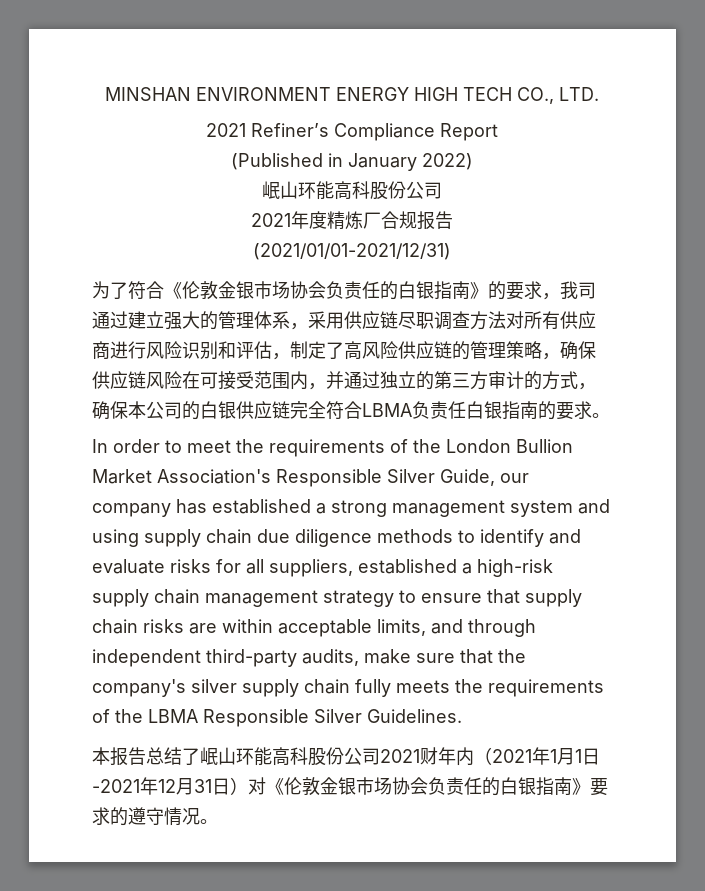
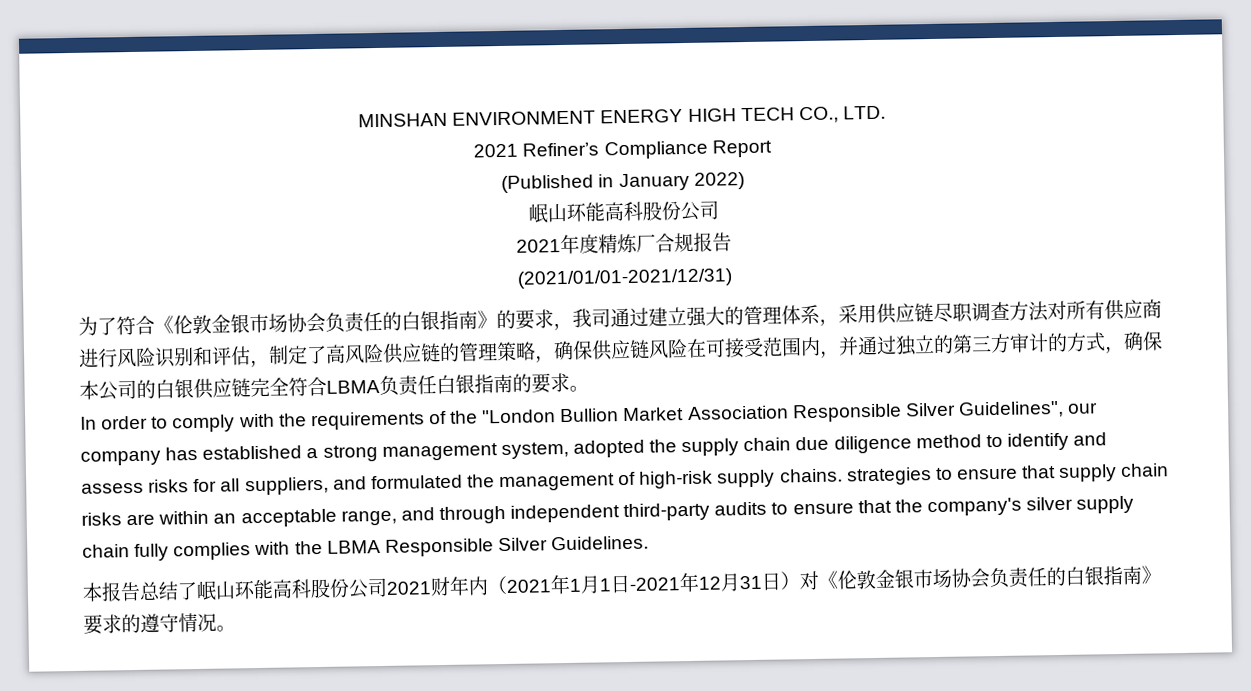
- In order to meet the requirements of the London Bullion Market Association's Responsible Silver Guide, our company has established a strong management system and using supply chain due diligence methods to identify and evaluate risks for all suppliers, established a high-risk supply chain management strategy to ensure that supply chain risks are within acceptable limits, and through independent third-party audits, make sure that the company's silver supply chain fully meets the requirements of the LBMA Responsible Silver Guidelines.
+ In order to comply with the requirements of the "London Bullion Market Association Responsible Silver Guidelines", our company has established a strong management system, adopted the supply chain due diligence method to identify and assess risks for all suppliers, and formulated the management of high-risk supply chains. strategies to ensure that supply chain risks are within an acceptable range, and through independent third-party audits to ensure that the company's silver supply chain fully complies with the LBMA Responsible Silver Guidelines.

